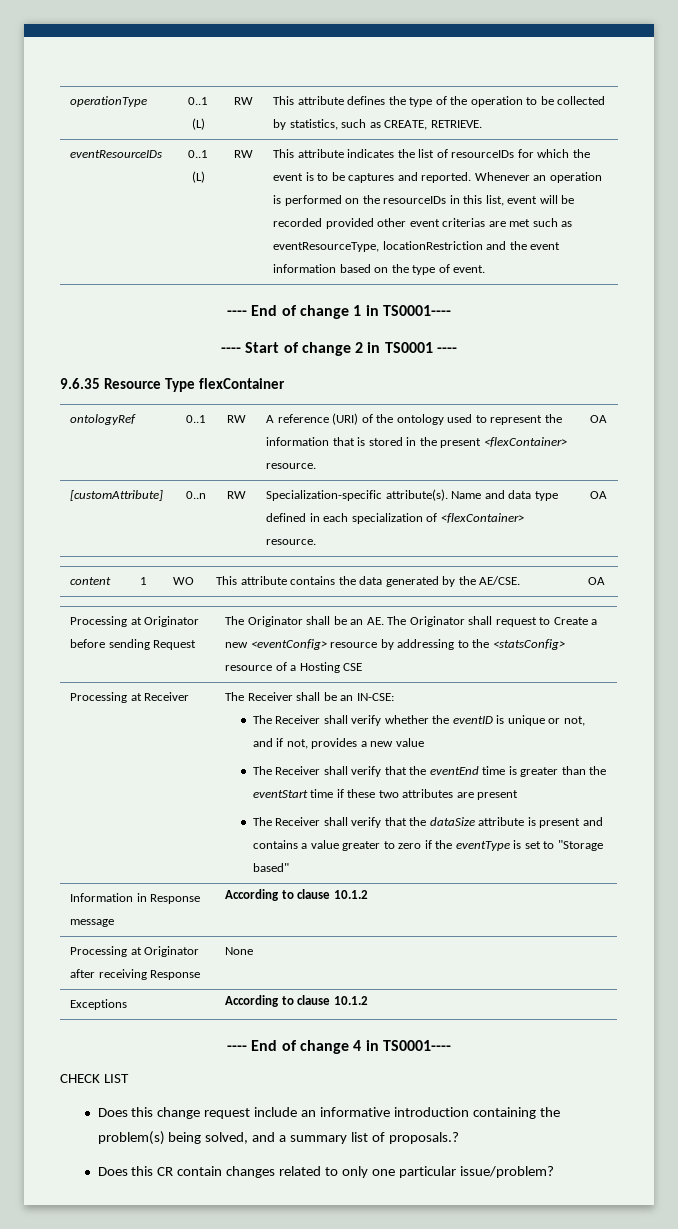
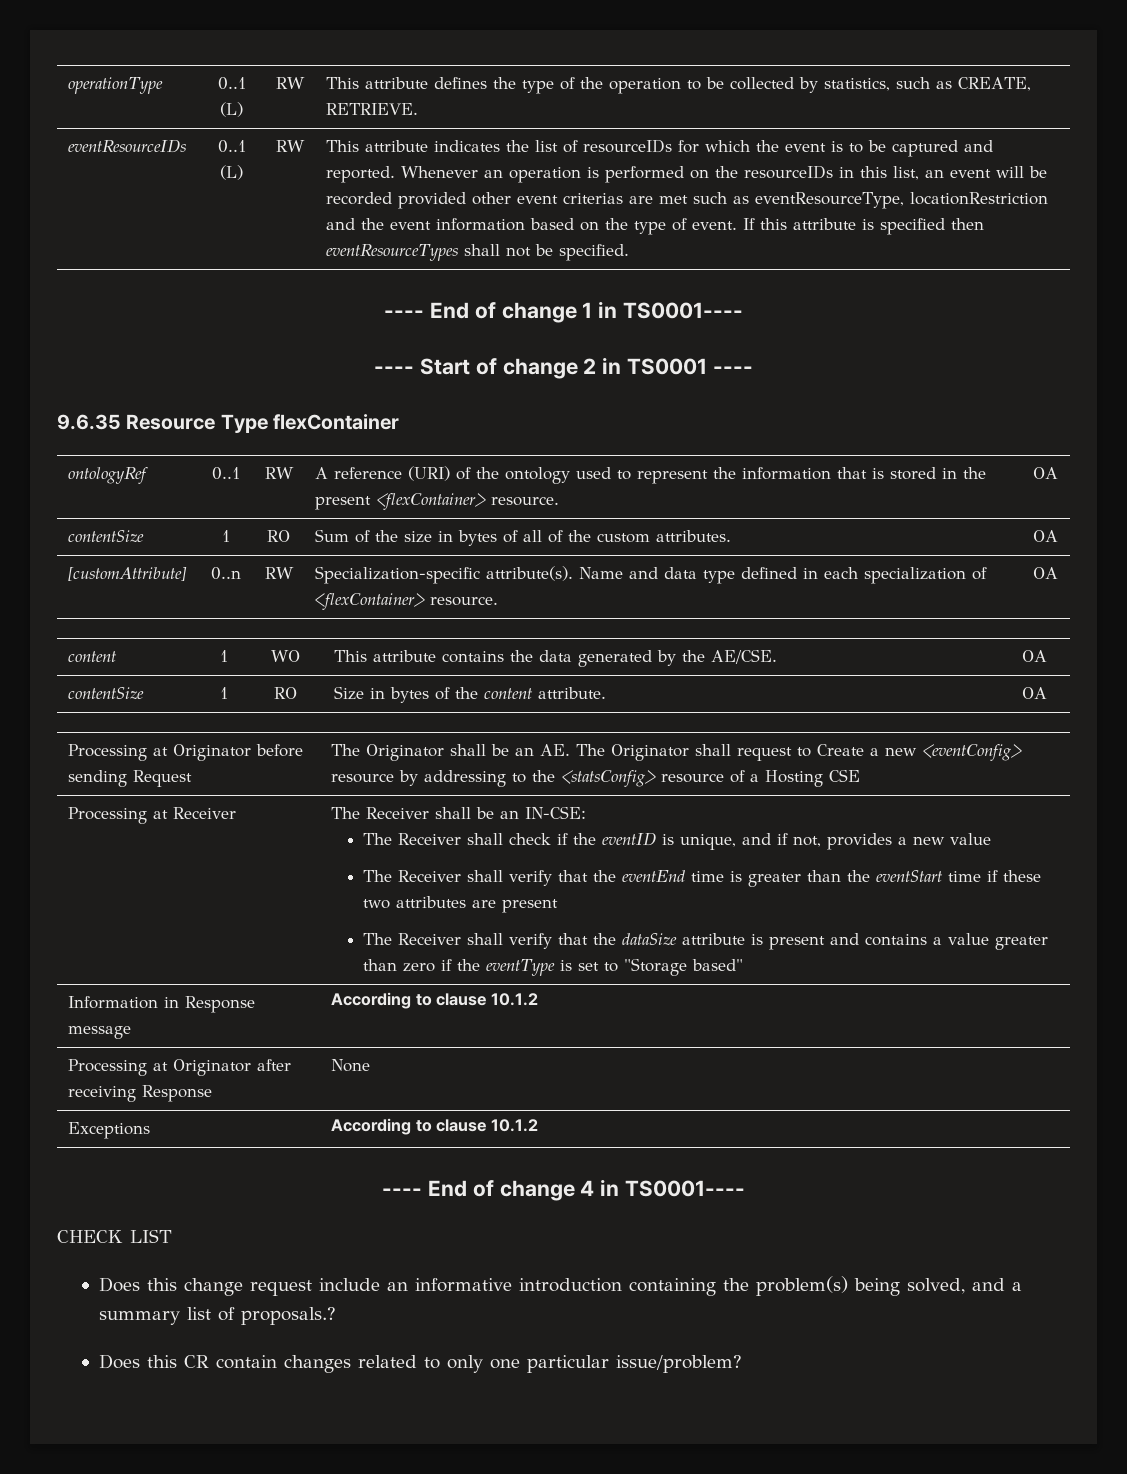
- This attribute indicates the list of resourceIDs for which the event is to be captures and reported.
+ This attribute indicates the list of resourceIDs for which the event is to be captured and reported.
- Whenever an operation is performed on the resourceIDs in this list, event will be recorded provided other event criterias are met such as eventResourceType, locationRestriction and the event information based on the type of event.
+ Whenever an operation is performed on the resourceIDs in this list, an event will be recorded provided other event criterias are met such as eventResourceType, locationRestriction and the event information based on the type of event. If this attribute is specified then eventResourceTypes shall not be specified.
+ contentSize | 1 | RO | Sum of the size in bytes of all of the custom attributes. | OA
+ contentSize | 1 | RO | Size in bytes of the content attribute. | OA
- The Receiver shall verify whether the eventID is unique or not, and if not, provides a new value
+ The Receiver shall check if the eventID is unique, and if not, provides a new value
- The Receiver shall verify that the dataSize attribute is present and contains a value greater to zero if the eventType is set to "Storage based"
+ The Receiver shall verify that the dataSize attribute is present and contains a value greater than zero if the eventType is set to "Storage based"

